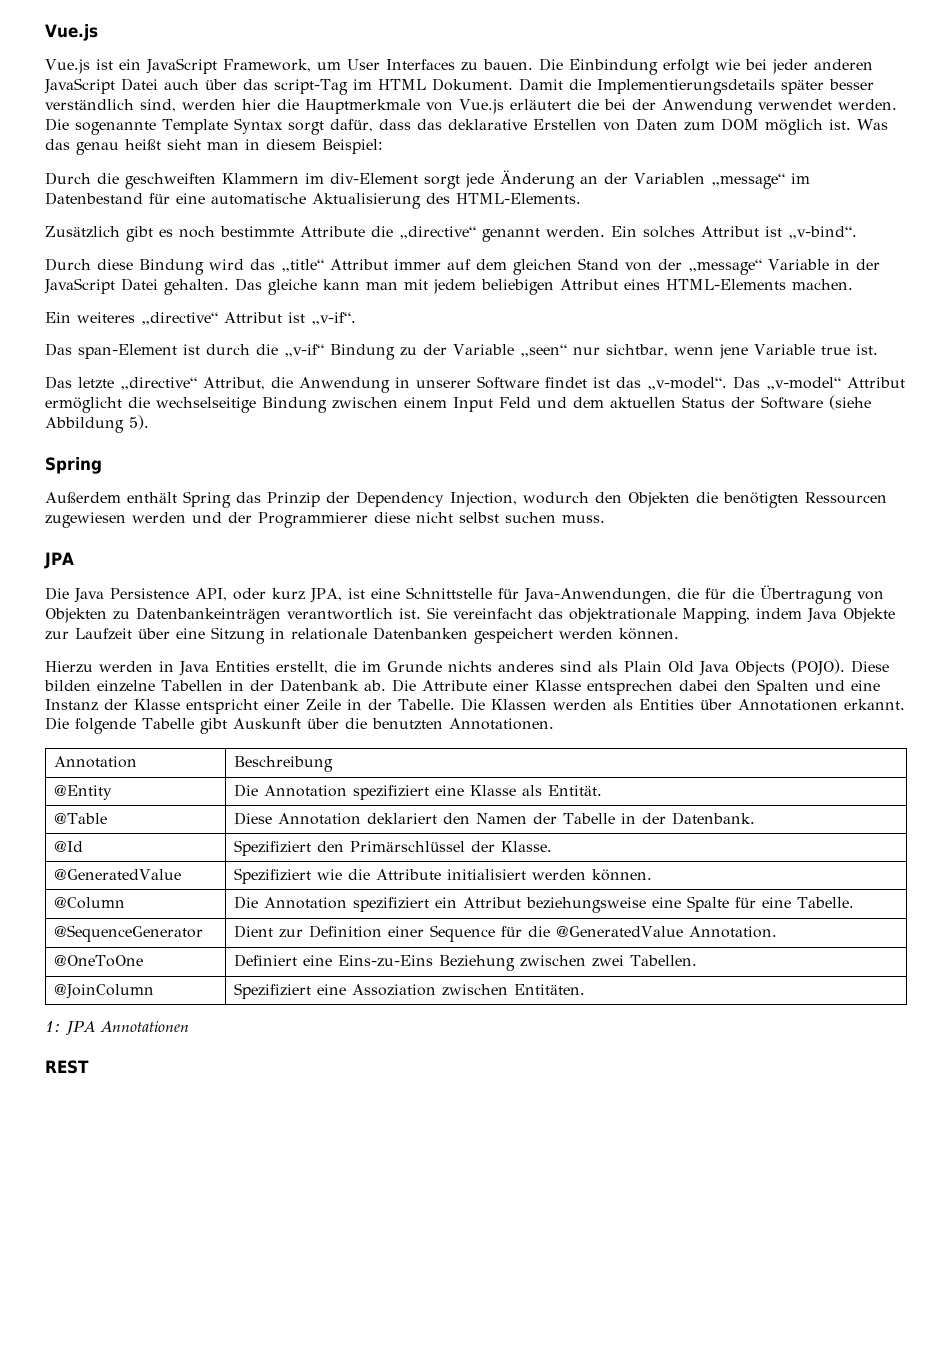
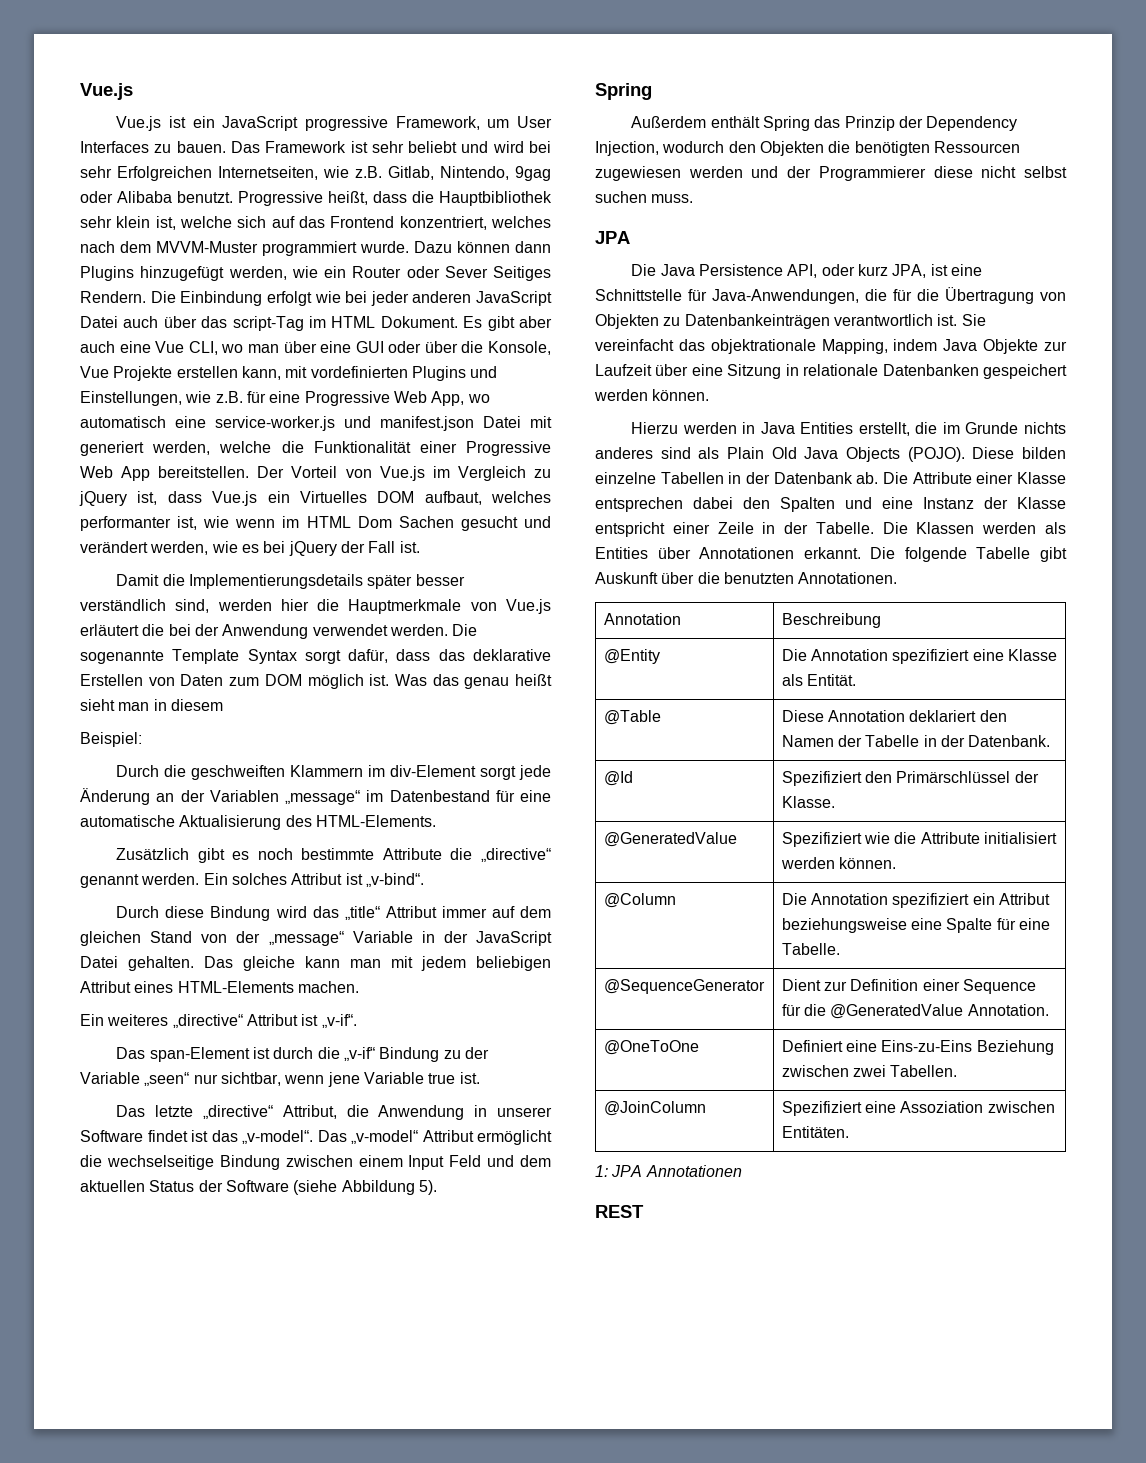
- Vue.js ist ein JavaScript Framework, um User Interfaces zu bauen.
+ Vue.js ist ein JavaScript progressive Framework, um User Interfaces zu bauen.
+ Das Framework ist sehr beliebt und wird bei sehr Erfolgreichen Internetseiten, wie z.B. Gitlab, Nintendo, 9gag oder Alibaba benutzt. Progressive heißt, dass die Hauptbibliothek sehr klein ist, welche sich auf das Frontend konzentriert, welches nach dem MVVM-Muster programmiert wurde. Dazu können dann Plugins hinzugefügt werden, wie ein Router oder Sever Seitiges Rendern.
- Die Einbindung erfolgt wie bei jeder anderen JavaScript Datei auch über das script-Tag im HTML Dokument. Damit die Implementierungsdetails später besser verständlich sind, werden hier die Hauptmerkmale von Vue.js erläutert die bei der Anwendung verwendet werden.
+ Die Einbindung erfolgt wie bei jeder anderen JavaScript Datei auch über das script-Tag im HTML Dokument. Es gibt aber auch eine Vue CLI, wo man über eine GUI oder über die Konsole, Vue Projekte erstellen kann, mit vordefinierten Plugins und Einstellungen, wie z.B. für eine Progressive Web App, wo automatisch eine service-worker.js und manifest.json Datei mit generiert werden, welche die Funktionalität einer Progressive Web App bereitstellen. Der Vorteil von Vue.js im Vergleich zu jQuery ist, dass Vue.js ein Virtuelles DOM aufbaut, welches performanter ist, wie wenn im HTML Dom Sachen gesucht und verändert werden, wie es bei jQuery der Fall ist.
+ Damit die Implementierungsdetails später besser verständlich sind, werden hier die Hauptmerkmale von Vue.js erläutert die bei der Anwendung verwendet werden.
- Was das genau heißt sieht man in diesem Beispiel:
+ Was das genau heißt sieht man in diesem
+ Beispiel:

